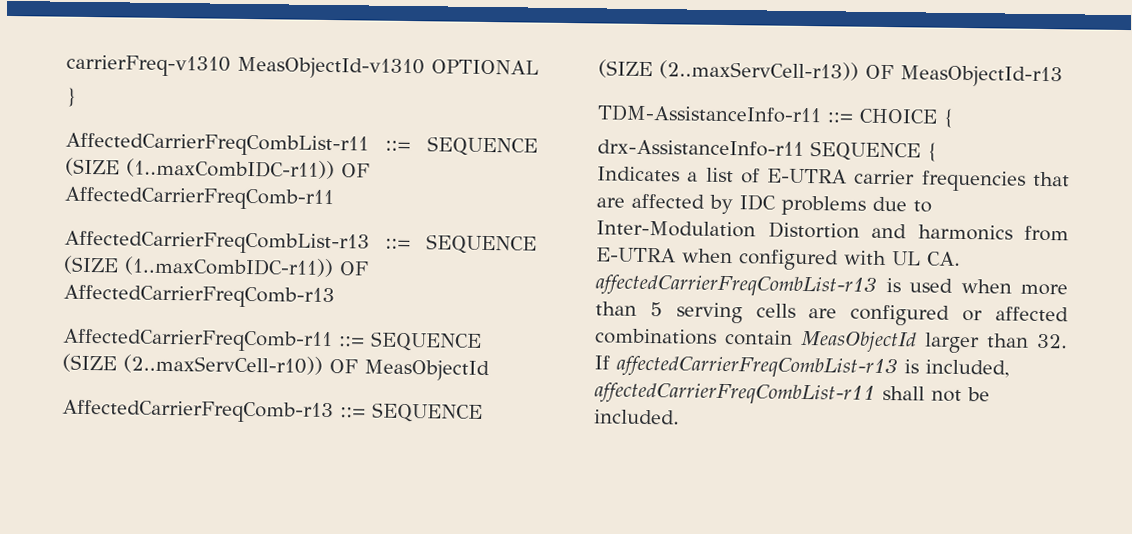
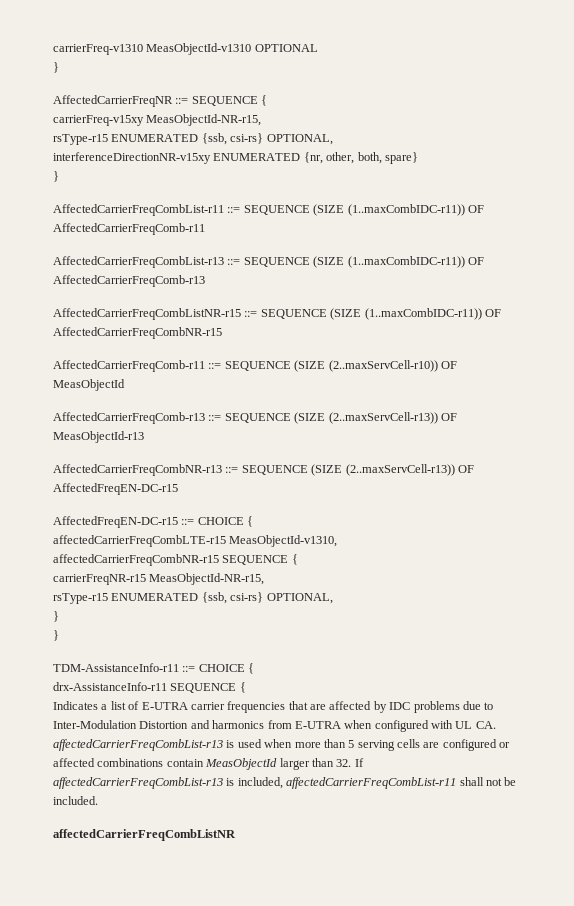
+ AffectedCarrierFreqNR ::= SEQUENCE {
+ carrierFreq-v15xy MeasObjectId-NR-r15,
+ rsType-r15 ENUMERATED {ssb, csi-rs} OPTIONAL,
+ interferenceDirectionNR-v15xy ENUMERATED {nr, other, both, spare}
+ }
+ AffectedCarrierFreqCombListNR-r15 ::= SEQUENCE (SIZE (1..maxCombIDC-r11)) OF AffectedCarrierFreqCombNR-r15
+ AffectedCarrierFreqCombNR-r13 ::= SEQUENCE (SIZE (2..maxServCell-r13)) OF AffectedFreqEN-DC-r15
+ AffectedFreqEN-DC-r15 ::= CHOICE {
+ affectedCarrierFreqCombLTE-r15 MeasObjectId-v1310,
+ affectedCarrierFreqCombNR-r15 SEQUENCE {
+ carrierFreqNR-r15 MeasObjectId-NR-r15,
+ rsType-r15 ENUMERATED {ssb, csi-rs} OPTIONAL,
+ }
+ }
+ affectedCarrierFreqCombListNR

